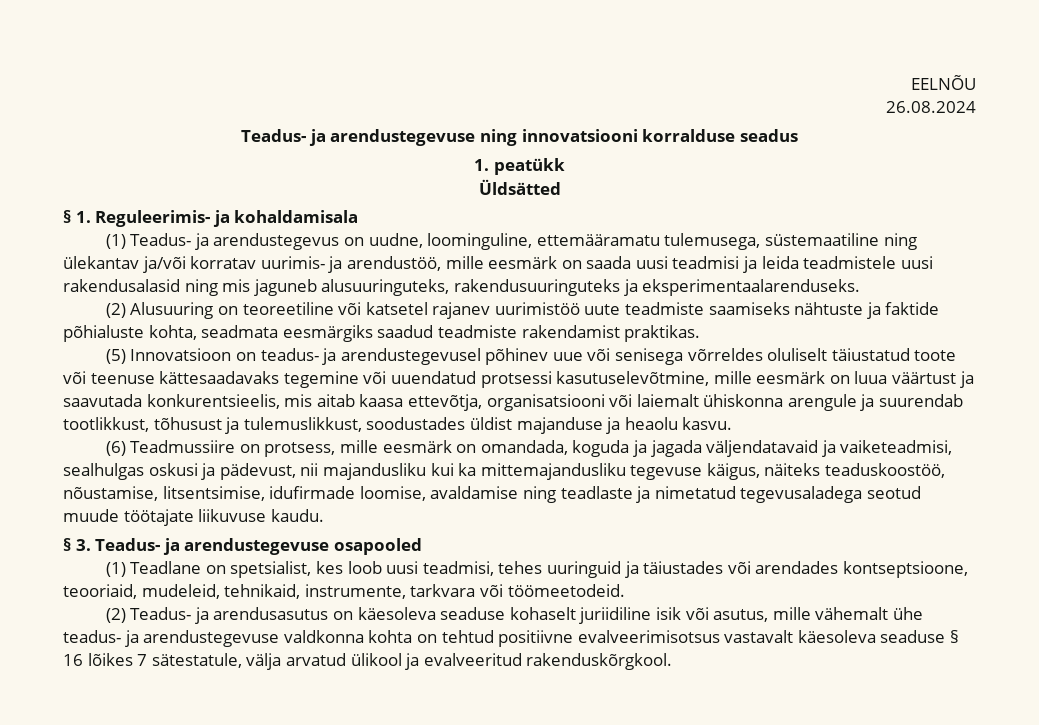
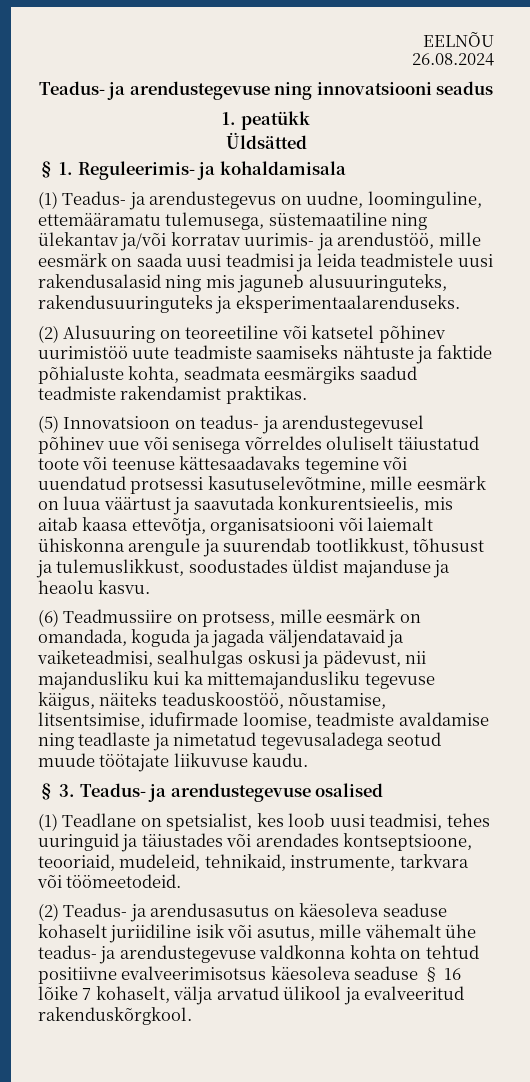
- Teadus- ja arendustegevuse ning innovatsiooni korralduse seadus
+ Teadus- ja arendustegevuse ning innovatsiooni seadus
- (2) Alusuuring on teoreetiline või katsetel rajanev uurimistöö uute teadmiste saamiseks nähtuste ja faktide põhialuste kohta, seadmata eesmärgiks saadud teadmiste rakendamist praktikas.
+ (2) Alusuuring on teoreetiline või katsetel põhinev uurimistöö uute teadmiste saamiseks nähtuste ja faktide põhialuste kohta, seadmata eesmärgiks saadud teadmiste rakendamist praktikas.
- (6) Teadmussiire on protsess, mille eesmärk on omandada, koguda ja jagada väljendatavaid ja vaiketeadmisi, sealhulgas oskusi ja pädevust, nii majandusliku kui ka mittemajandusliku tegevuse käigus, näiteks teaduskoostöö, nõustamise, litsentsimise, idufirmade loomise, avaldamise ning teadlaste ja nimetatud tegevusaladega seotud muude töötajate liikuvuse kaudu.
+ (6) Teadmussiire on protsess, mille eesmärk on omandada, koguda ja jagada väljendatavaid ja vaiketeadmisi, sealhulgas oskusi ja pädevust, nii majandusliku kui ka mittemajandusliku tegevuse käigus, näiteks teaduskoostöö, nõustamise, litsentsimise, idufirmade loomise, teadmiste avaldamise ning teadlaste ja nimetatud tegevusaladega seotud muude töötajate liikuvuse kaudu.
- § 3. Teadus- ja arendustegevuse osapooled
+ § 3. Teadus- ja arendustegevuse osalised
- (2) Teadus- ja arendusasutus on käesoleva seaduse kohaselt juriidiline isik või asutus, mille vähemalt ühe teadus- ja arendustegevuse valdkonna kohta on tehtud positiivne evalveerimisotsus vastavalt käesoleva seaduse § 16 lõikes 7 sätestatule, välja arvatud ülikool ja evalveeritud rakenduskõrgkool.
+ (2) Teadus- ja arendusasutus on käesoleva seaduse kohaselt juriidiline isik või asutus, mille vähemalt ühe teadus- ja arendustegevuse valdkonna kohta on tehtud positiivne evalveerimisotsus käesoleva seaduse § 16 lõike 7 kohaselt, välja arvatud ülikool ja evalveeritud rakenduskõrgkool.

